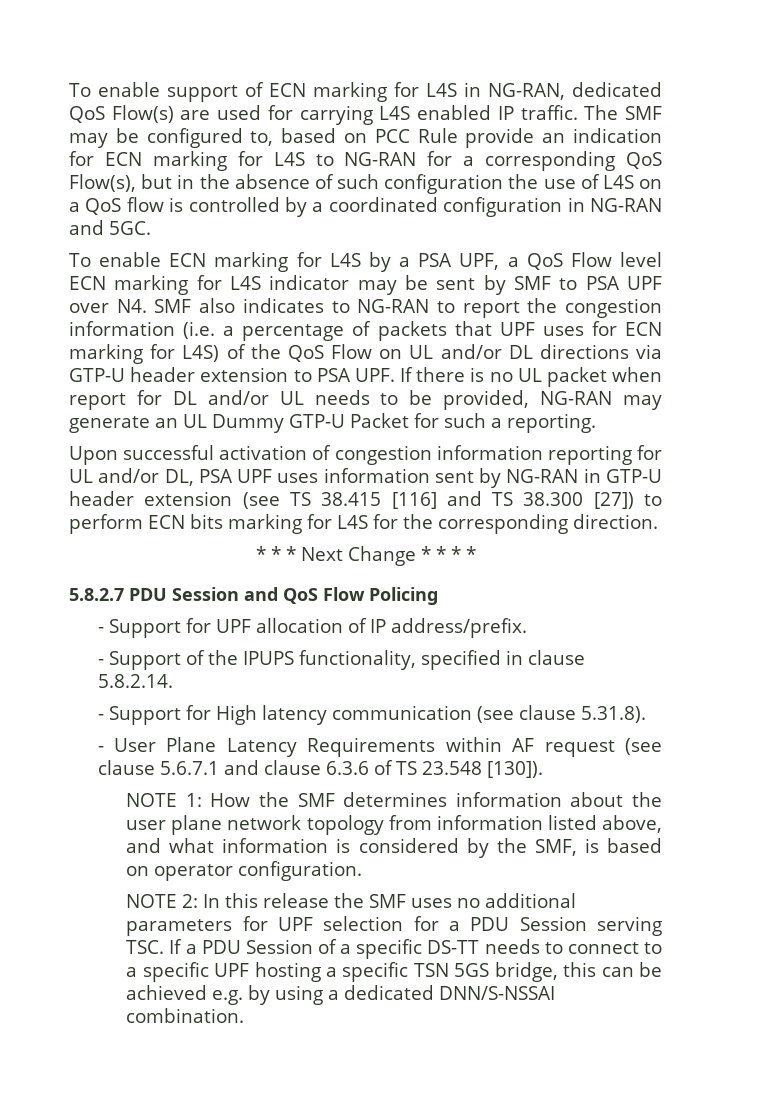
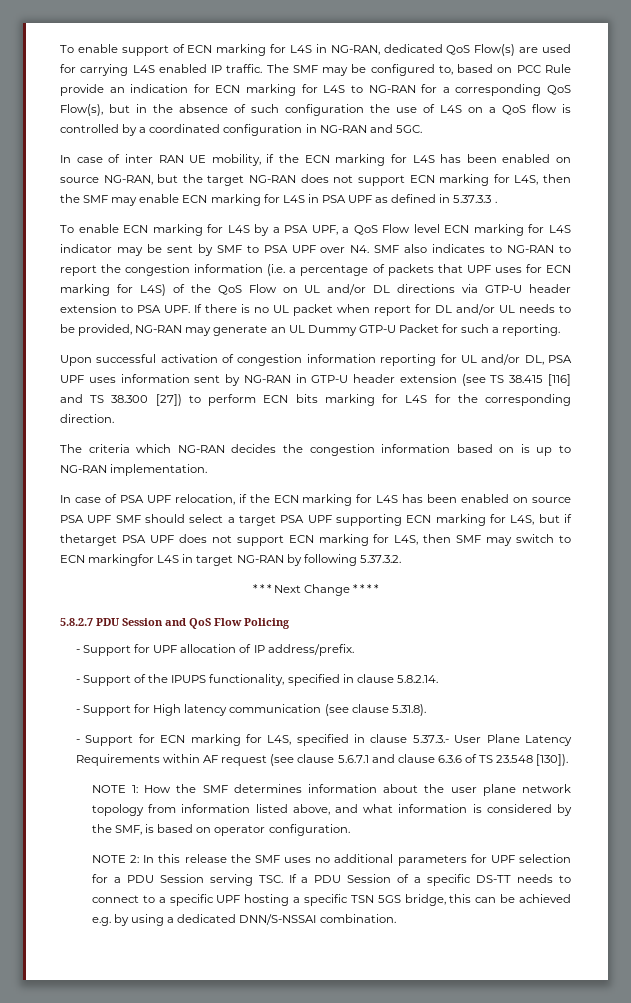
+ In case of inter RAN UE mobility, if the ECN marking for L4S has been enabled on source NG-RAN, but the target NG-RAN does not support ECN marking for L4S, then the SMF may enable ECN marking for L4S in PSA UPF as defined in 5.37.3.3 .
+ The criteria which NG-RAN decides the congestion information based on is up to NG-RAN implementation.
+ In case of PSA UPF relocation, if the ECN marking for L4S has been enabled on source PSA UPF SMF should select a target PSA UPF supporting ECN marking for L4S, but if thetarget PSA UPF does not support ECN marking for L4S, then SMF may switch to ECN markingfor L4S in target NG-RAN by following 5.37.3.2.
- - User Plane Latency Requirements within AF request (see clause 5.6.7.1 and clause 6.3.6 of TS 23.548 [130]).
+ - Support for ECN marking for L4S, specified in clause 5.37.3.- User Plane Latency Requirements within AF request (see clause 5.6.7.1 and clause 6.3.6 of TS 23.548 [130]).

